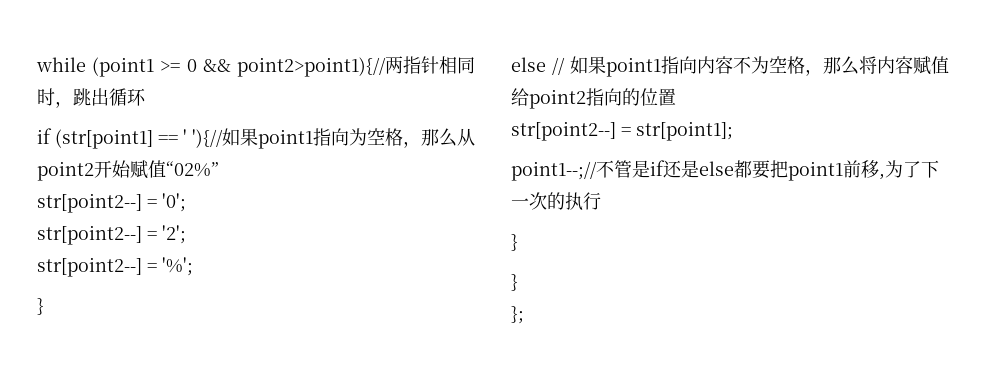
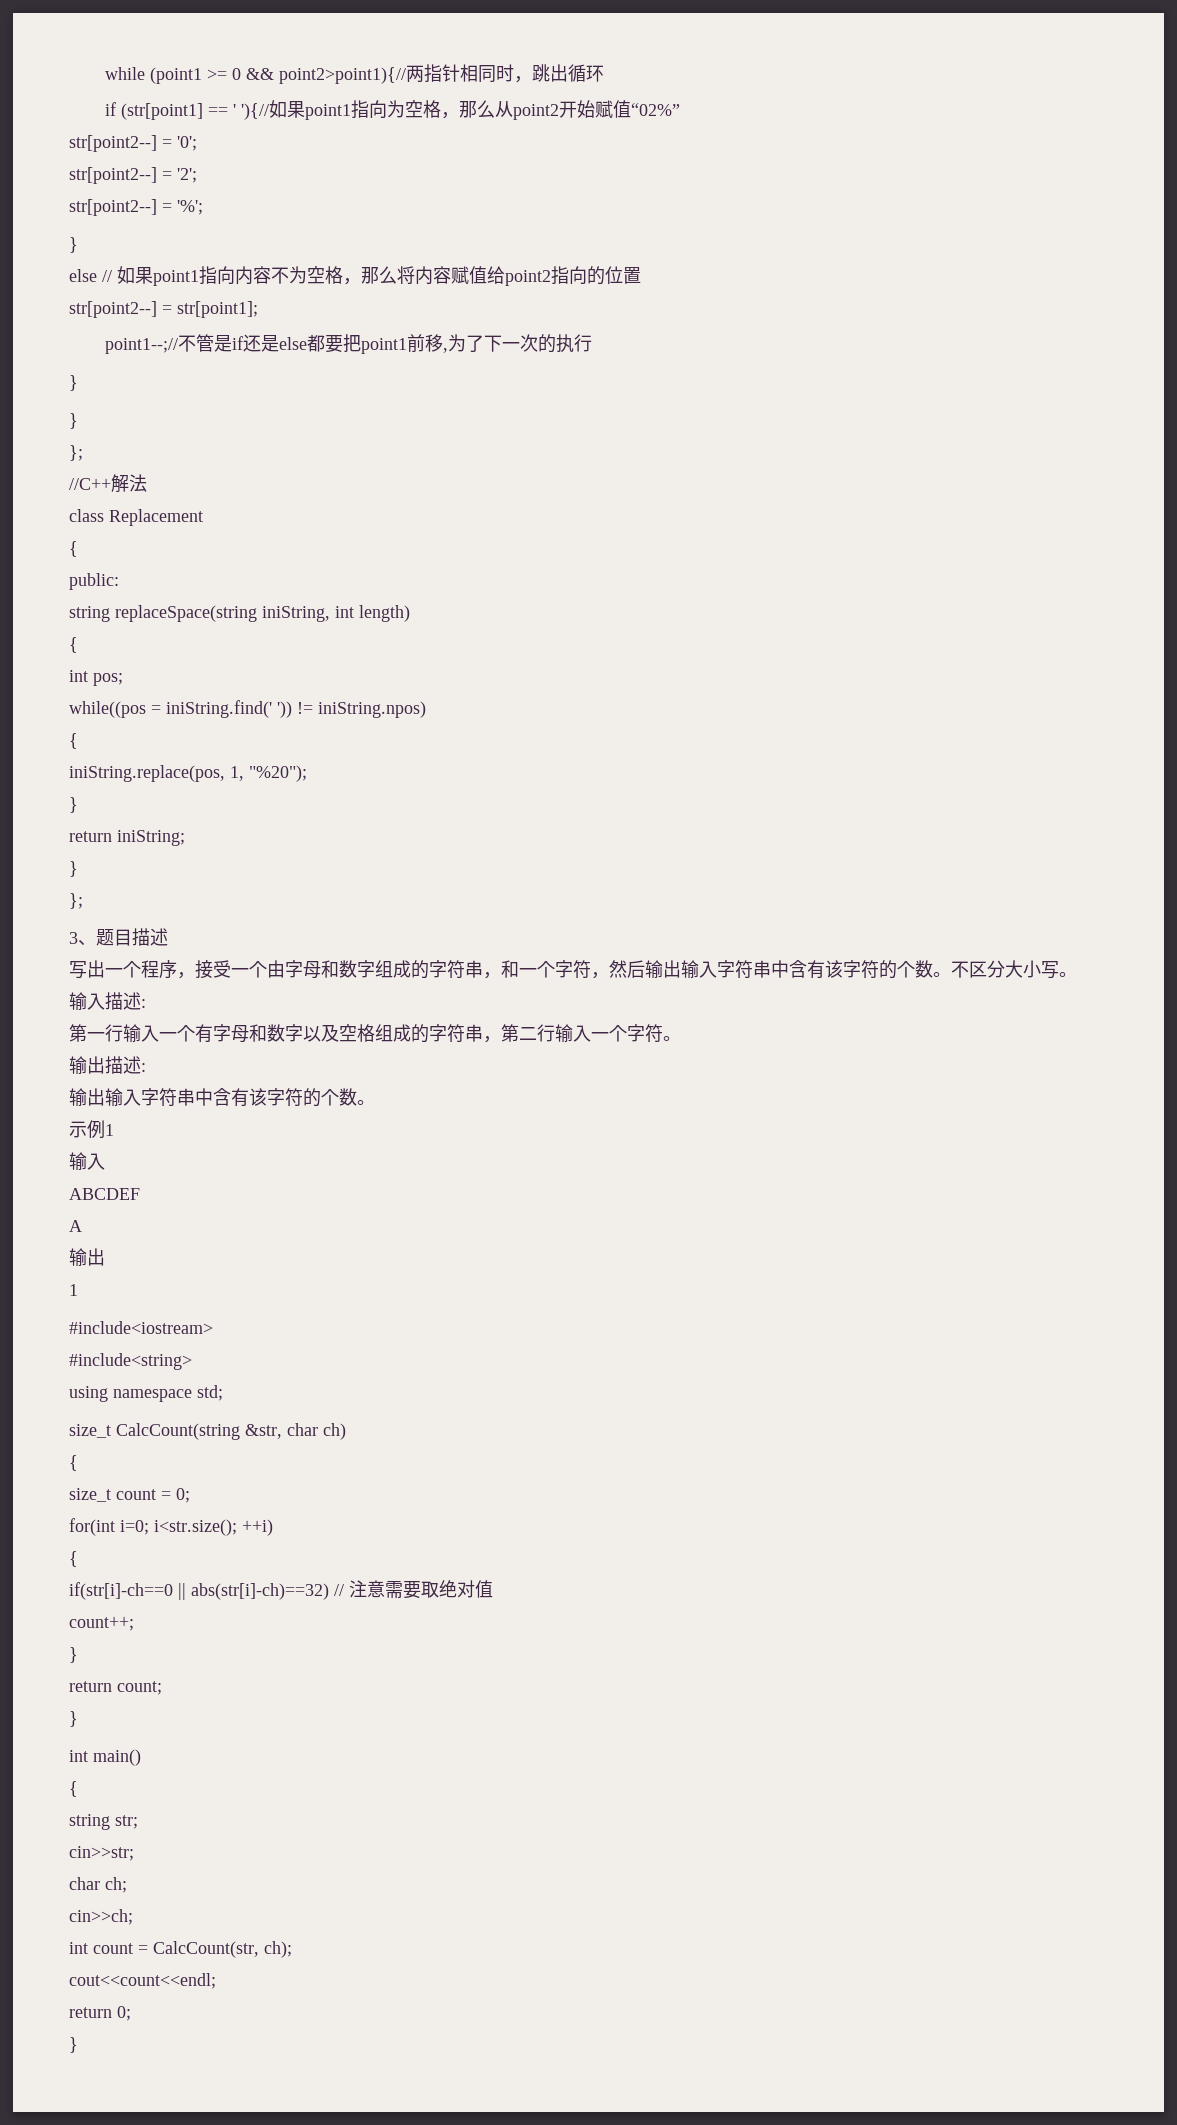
+ //C++解法
+ class Replacement
+ {
+ public:
+ string replaceSpace(string iniString, int length)
+ {
+ int pos;
+ while((pos = iniString.find(' ')) != iniString.npos)
+ {
+ iniString.replace(pos, 1, "%20");
+ }
+ return iniString;
+ }
+ };
+ 3、题目描述
+ 写出一个程序，接受一个由字母和数字组成的字符串，和一个字符，然后输出输入字符串中含有该字符的个数。不区分大小写。
+ 输入描述:
+ 第一行输入一个有字母和数字以及空格组成的字符串，第二行输入一个字符。
+ 输出描述:
+ 输出输入字符串中含有该字符的个数。
+ 示例1
+ 输入
+ ABCDEF
+ A
+ 输出
+ 1
+ #include<iostream>
+ #include<string>
+ using namespace std;
+ size_t CalcCount(string &str, char ch)
+ {
+ size_t count = 0;
+ for(int i=0; i<str.size(); ++i)
+ {
+ if(str[i]-ch==0 || abs(str[i]-ch)==32) // 注意需要取绝对值
+ count++;
+ }
+ return count;
+ }
+ int main()
+ {
+ string str;
+ cin>>str;
+ char ch;
+ cin>>ch;
+ int count = CalcCount(str, ch);
+ cout<<count<<endl;
+ return 0;
+ }

